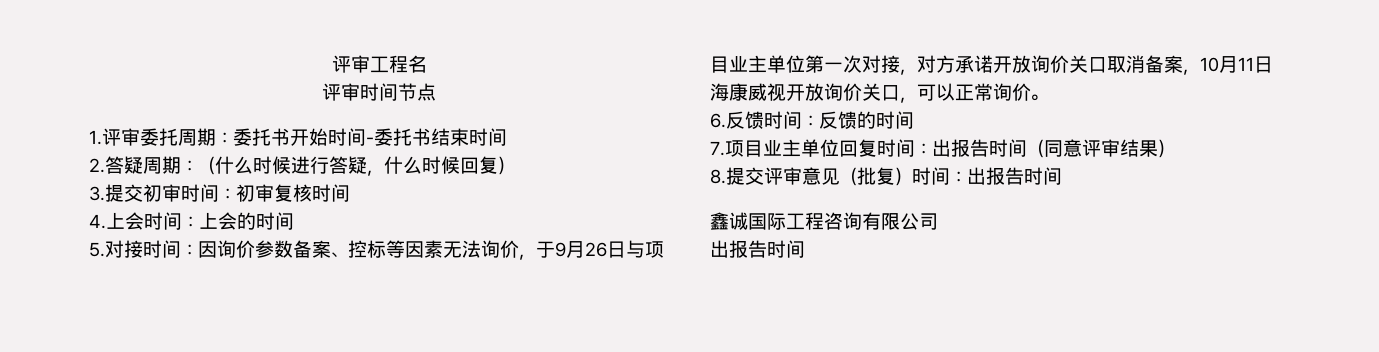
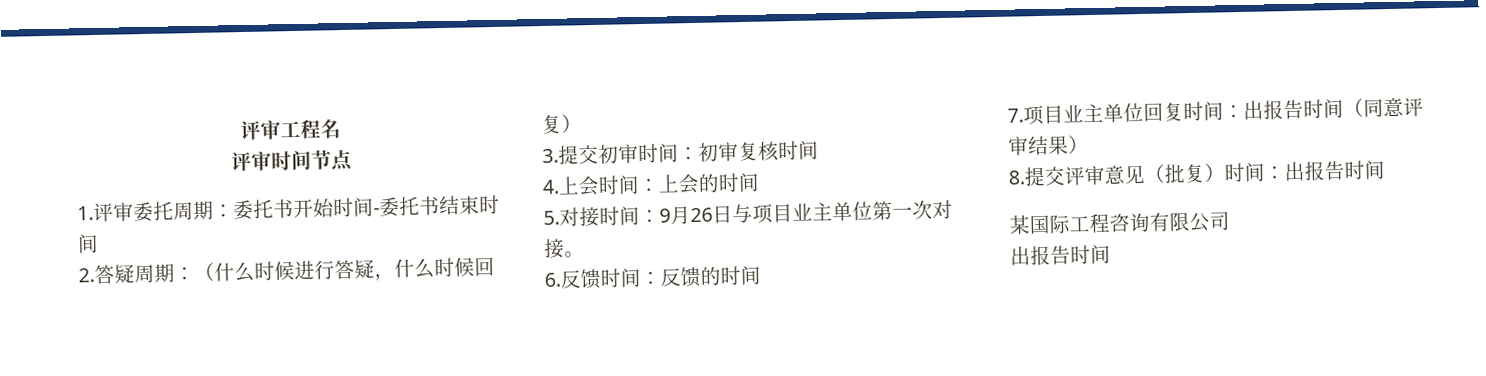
- 5.对接时间：因询价参数备案、控标等因素无法询价，于9月26日与项目业主单位第一次对接，对方承诺开放询价关口取消备案，10月11日海康威视开放询价关口，可以正常询价。
+ 5.对接时间：9月26日与项目业主单位第一次对接。
- 鑫诚国际工程咨询有限公司
+ 某国际工程咨询有限公司

